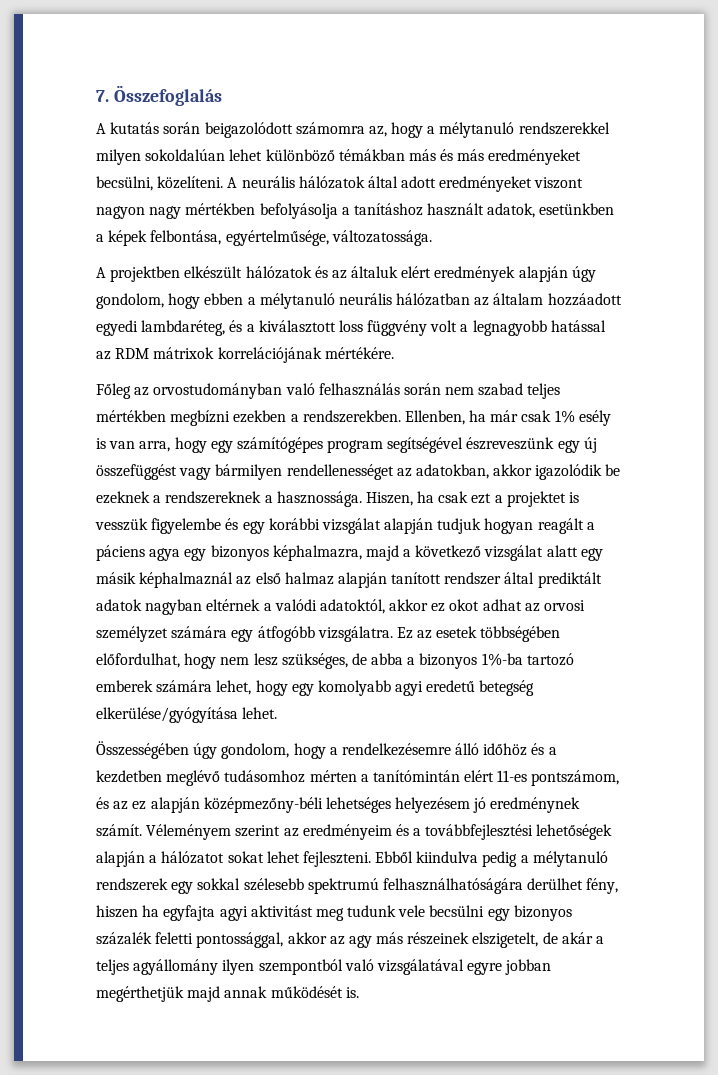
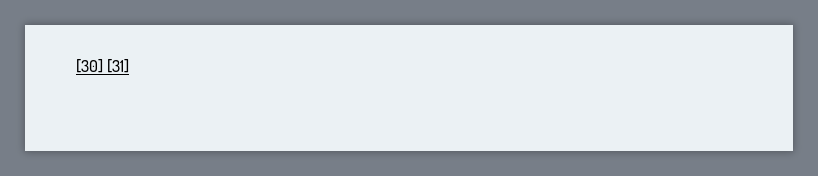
- 7. Összefoglalás
- A kutatás során beigazolódott számomra az, hogy a mélytanuló rendszerekkel milyen sokoldalúan lehet különböző témákban más és más eredményeket becsülni, közelíteni. A neurális hálózatok által adott eredményeket viszont nagyon nagy mértékben befolyásolja a tanításhoz használt adatok, esetünkben a képek felbontása, egyértelműsége, változatossága.
- A projektben elkészült hálózatok és az általuk elért eredmények alapján úgy gondolom, hogy ebben a mélytanuló neurális hálózatban az általam hozzáadott egyedi lambdaréteg, és a kiválasztott loss függvény volt a legnagyobb hatással az RDM mátrixok korrelációjának mértékére.
- Főleg az orvostudományban való felhasználás során nem szabad teljes mértékben megbízni ezekben a rendszerekben. Ellenben, ha már csak 1% esély is van arra, hogy egy számítógépes program segítségével észreveszünk egy új összefüggést vagy bármilyen rendellenességet az adatokban, akkor igazolódik be ezeknek a rendszereknek a hasznossága. Hiszen, ha csak ezt a projektet is vesszük figyelembe és egy korábbi vizsgálat alapján tudjuk hogyan reagált a páciens agya egy bizonyos képhalmazra, majd a következő vizsgálat alatt egy másik képhalmaznál az első halmaz alapján tanított rendszer által prediktált adatok nagyban eltérnek a valódi adatoktól, akkor ez okot adhat az orvosi személyzet számára egy átfogóbb vizsgálatra. Ez az esetek többségében előfordulhat, hogy nem lesz szükséges, de abba a bizonyos 1%-ba tartozó emberek számára lehet, hogy egy komolyabb agyi eredetű betegség elkerülése/gyógyítása lehet.
- Összességében úgy gondolom, hogy a rendelkezésemre álló időhöz és a kezdetben meglévő tudásomhoz mérten a tanítómintán elért 11-es pontszámom, és az ez alapján középmezőny-béli lehetséges helyezésem jó eredménynek számít. Véleményem szerint az eredményeim és a továbbfejlesztési lehetőségek alapján a hálózatot sokat lehet fejleszteni. Ebből kiindulva pedig a mélytanuló rendszerek egy sokkal szélesebb spektrumú felhasználhatóságára derülhet fény, hiszen ha egyfajta agyi aktivitást meg tudunk vele becsülni egy bizonyos százalék feletti pontossággal, akkor az agy más részeinek elszigetelt, de akár a teljes agyállomány ilyen szempontból való vizsgálatával egyre jobban megérthetjük majd annak működését is.
+ [30] [31]

